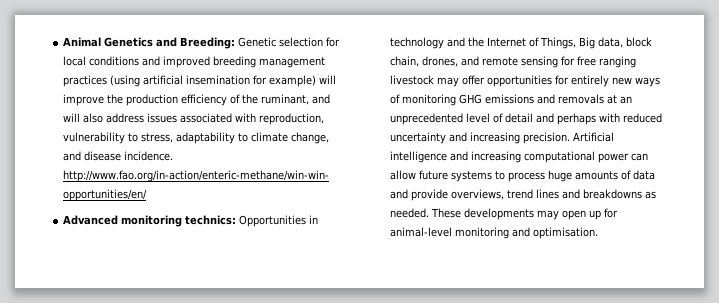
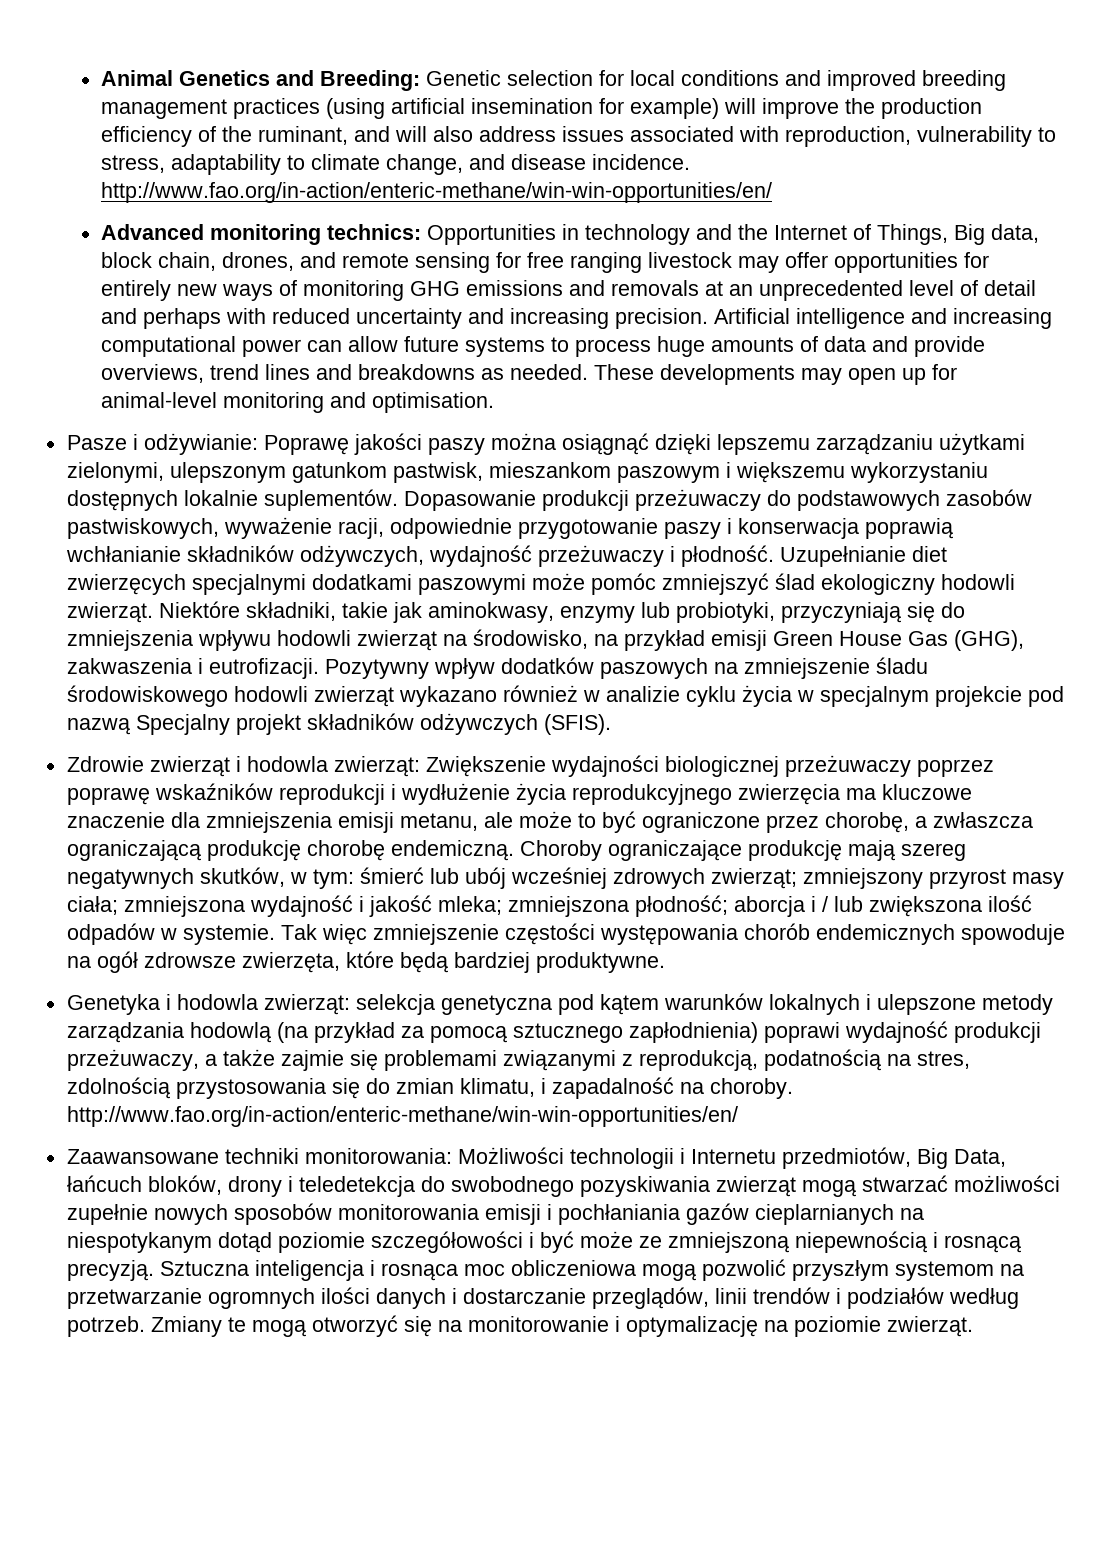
+ Pasze i odżywianie: Poprawę jakości paszy można osiągnąć dzięki lepszemu zarządzaniu użytkami zielonymi, ulepszonym gatunkom pastwisk, mieszankom paszowym i większemu wykorzystaniu dostępnych lokalnie suplementów. Dopasowanie produkcji przeżuwaczy do podstawowych zasobów pastwiskowych, wyważenie racji, odpowiednie przygotowanie paszy i konserwacja poprawią wchłanianie składników odżywczych, wydajność przeżuwaczy i płodność. Uzupełnianie diet zwierzęcych specjalnymi dodatkami paszowymi może pomóc zmniejszyć ślad ekologiczny hodowli zwierząt. Niektóre składniki, takie jak aminokwasy, enzymy lub probiotyki, przyczyniają się do zmniejszenia wpływu hodowli zwierząt na środowisko, na przykład emisji Green House Gas (GHG), zakwaszenia i eutrofizacji. Pozytywny wpływ dodatków paszowych na zmniejszenie śladu środowiskowego hodowli zwierząt wykazano również w analizie cyklu życia w specjalnym projekcie pod nazwą Specjalny projekt składników odżywczych (SFIS).
+ Zdrowie zwierząt i hodowla zwierząt: Zwiększenie wydajności biologicznej przeżuwaczy poprzez poprawę wskaźników reprodukcji i wydłużenie życia reprodukcyjnego zwierzęcia ma kluczowe znaczenie dla zmniejszenia emisji metanu, ale może to być ograniczone przez chorobę, a zwłaszcza ograniczającą produkcję chorobę endemiczną. Choroby ograniczające produkcję mają szereg negatywnych skutków, w tym: śmierć lub ubój wcześniej zdrowych zwierząt; zmniejszony przyrost masy ciała; zmniejszona wydajność i jakość mleka; zmniejszona płodność; aborcja i / lub zwiększona ilość odpadów w systemie. Tak więc zmniejszenie częstości występowania chorób endemicznych spowoduje na ogół zdrowsze zwierzęta, które będą bardziej produktywne.
+ Genetyka i hodowla zwierząt: selekcja genetyczna pod kątem warunków lokalnych i ulepszone metody zarządzania hodowlą (na przykład za pomocą sztucznego zapłodnienia) poprawi wydajność produkcji przeżuwaczy, a także zajmie się problemami związanymi z reprodukcją, podatnością na stres, zdolnością przystosowania się do zmian klimatu, i zapadalność na choroby. http://www.fao.org/in-action/enteric-methane/win-win-opportunities/en/
+ Zaawansowane techniki monitorowania: Możliwości technologii i Internetu przedmiotów, Big Data, łańcuch bloków, drony i teledetekcja do swobodnego pozyskiwania zwierząt mogą stwarzać możliwości zupełnie nowych sposobów monitorowania emisji i pochłaniania gazów cieplarnianych na niespotykanym dotąd poziomie szczegółowości i być może ze zmniejszoną niepewnością i rosnącą precyzją. Sztuczna inteligencja i rosnąca moc obliczeniowa mogą pozwolić przyszłym systemom na przetwarzanie ogromnych ilości danych i dostarczanie przeglądów, linii trendów i podziałów według potrzeb. Zmiany te mogą otworzyć się na monitorowanie i optymalizację na poziomie zwierząt.

